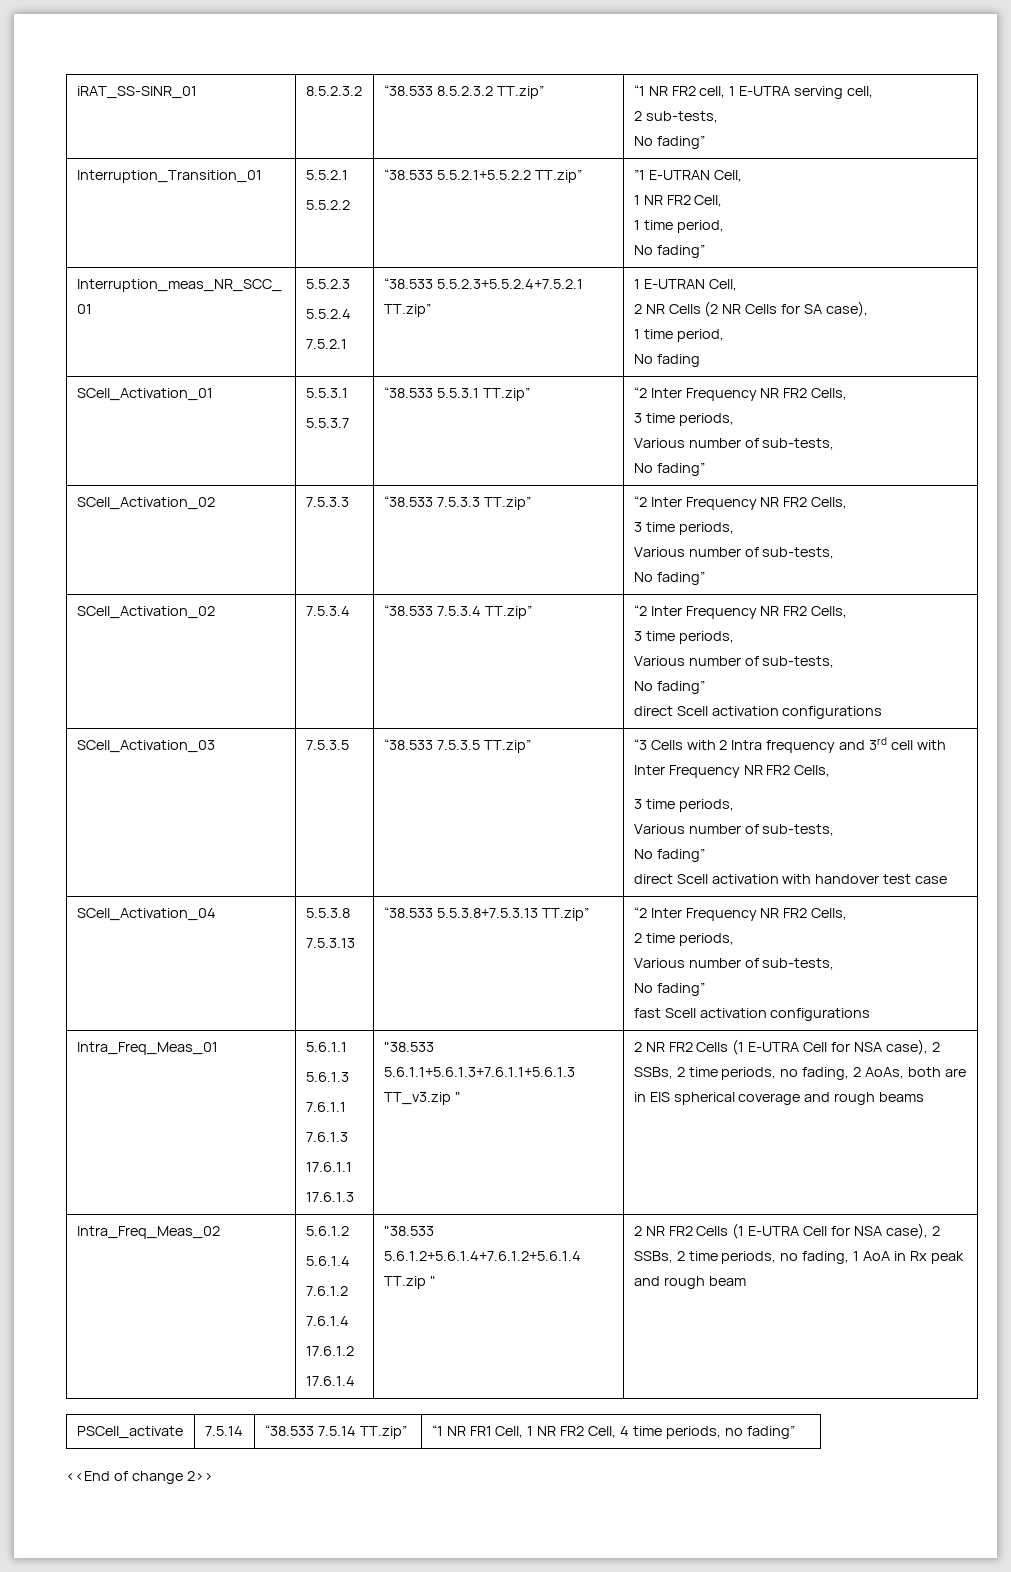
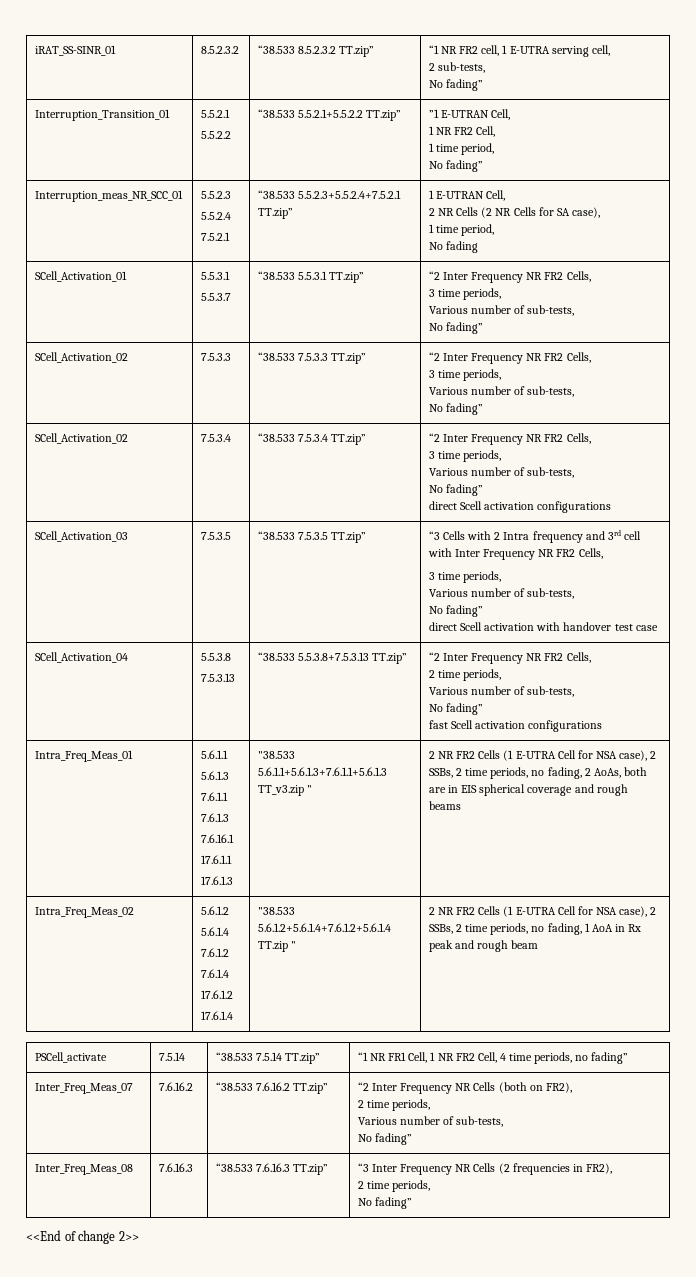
  Intra_Freq_Meas_01 | 5.6.1.1
  5.6.1.3
  7.6.1.1
  7.6.1.3
+ 7.6.16.1
+ Inter_Freq_Meas_07 | 7.6.16.2 | “38.533 7.6.16.2 TT.zip” | “2 Inter Frequency NR Cells (both on FR2),
+ 2 time periods,
+ Various number of sub-tests,
+ No fading”
+ Inter_Freq_Meas_08 | 7.6.16.3 | “38.533 7.6.16.3 TT.zip” | “3 Inter Frequency NR Cells (2 frequencies in FR2),
+ 2 time periods,
+ No fading”

